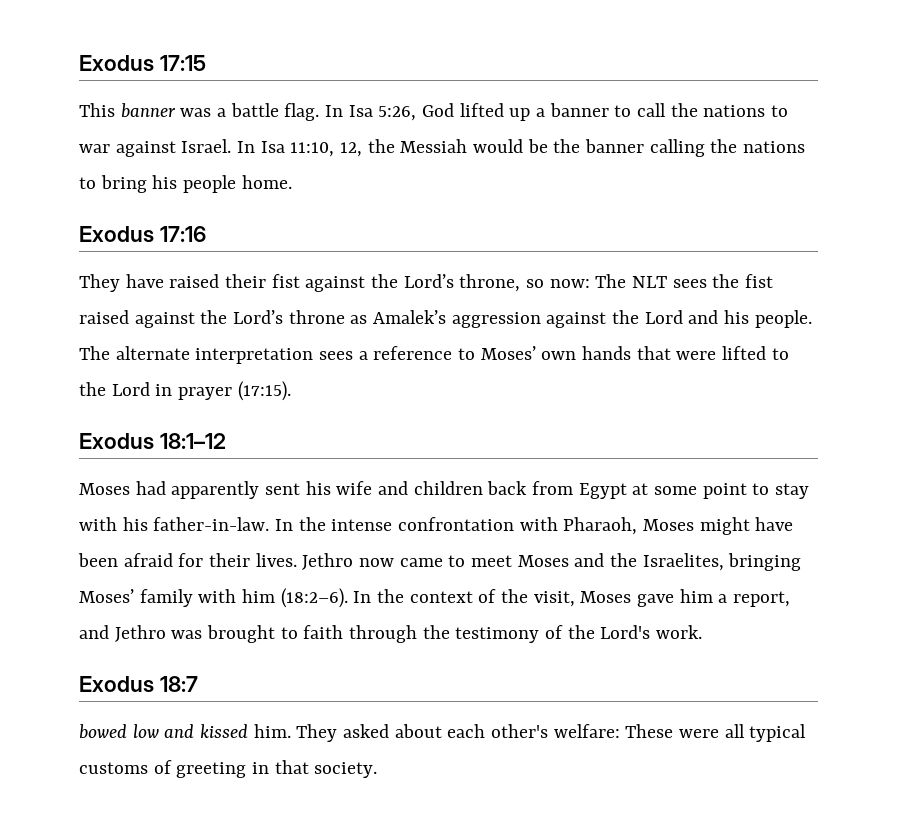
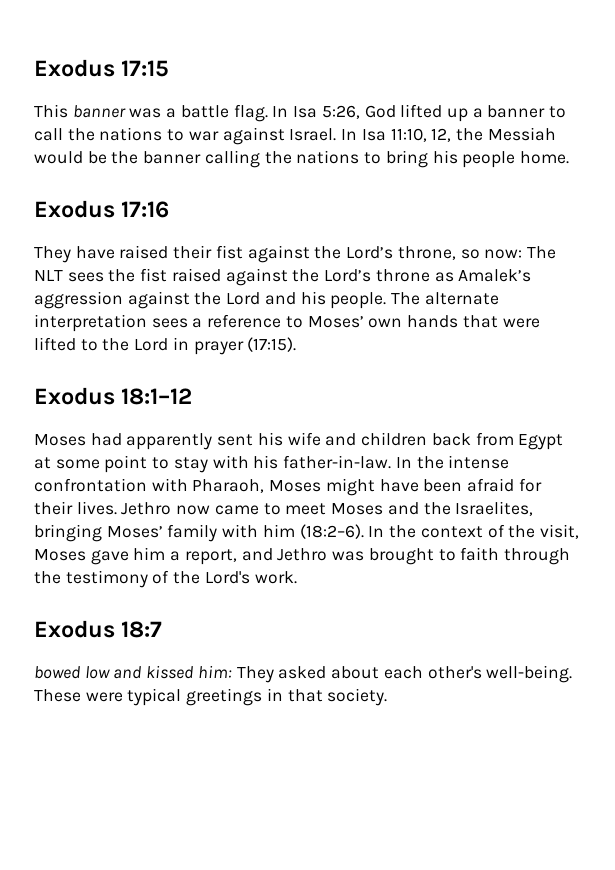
- bowed low and kissed him. They asked about each other's welfare: These were all typical customs of greeting in that society.
+ bowed low and kissed him: They asked about each other's well-being. These were typical greetings in that society.

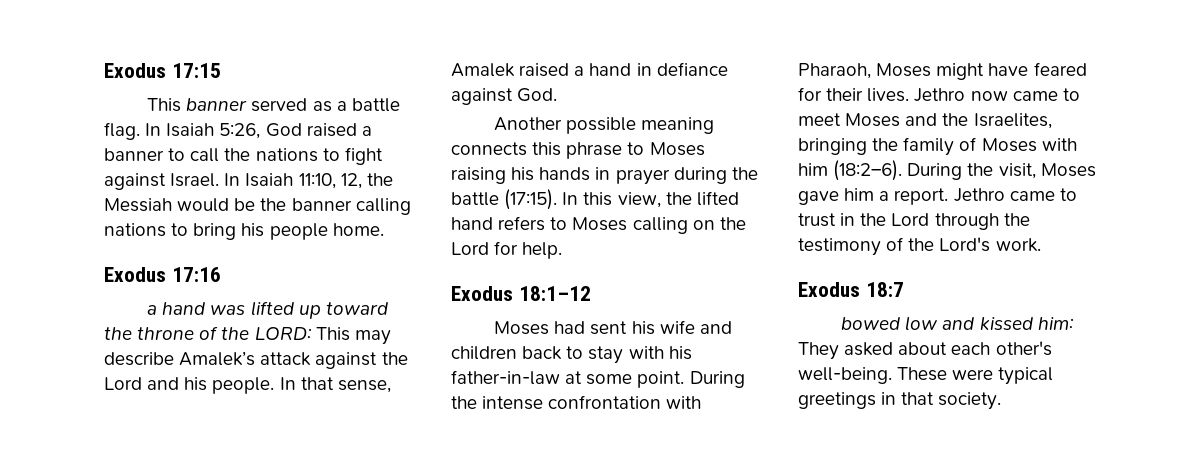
- This banner was a battle flag.
+ This banner served as a battle flag.
- In Isa 5:26, God lifted up a banner to call the nations to war against Israel.
+ In Isaiah 5:26, God raised a banner to call the nations to fight against Israel.
- In Isa 11:10, 12, the Messiah would be the banner calling the nations to bring his people home.
+ In Isaiah 11:10, 12, the Messiah would be the banner calling nations to bring his people home.
- They have raised their fist against the Lord’s throne, so now: The NLT sees the fist raised against the Lord’s throne as Amalek’s aggression against the Lord and his people.
+ a hand was lifted up toward the throne of the LORD: This may describe Amalek’s attack against the Lord and his people.
- The alternate interpretation sees a reference to Moses’ own hands that were lifted to the Lord in prayer (17:15).
+ In that sense, Amalek raised a hand in defiance against God.
+ Another possible meaning connects this phrase to Moses raising his hands in prayer during the battle (17:15). In this view, the lifted hand refers to Moses calling on the Lord for help.
- Moses had apparently sent his wife and children back from Egypt at some point to stay with his father-in-law. In the intense confrontation with Pharaoh, Moses might have been afraid for their lives.
+ Moses had sent his wife and children back to stay with his father-in-law at some point. During the intense confrontation with Pharaoh, Moses might have feared for their lives.
- Jethro now came to meet Moses and the Israelites, bringing Moses’ family with him (18:2–6). In the context of the visit, Moses gave him a report, and Jethro was brought to faith through the testimony of the Lord's work.
+ Jethro now came to meet Moses and the Israelites, bringing the family of Moses with him (18:2–6). During the visit, Moses gave him a report. Jethro came to trust in the Lord through the testimony of the Lord's work.

